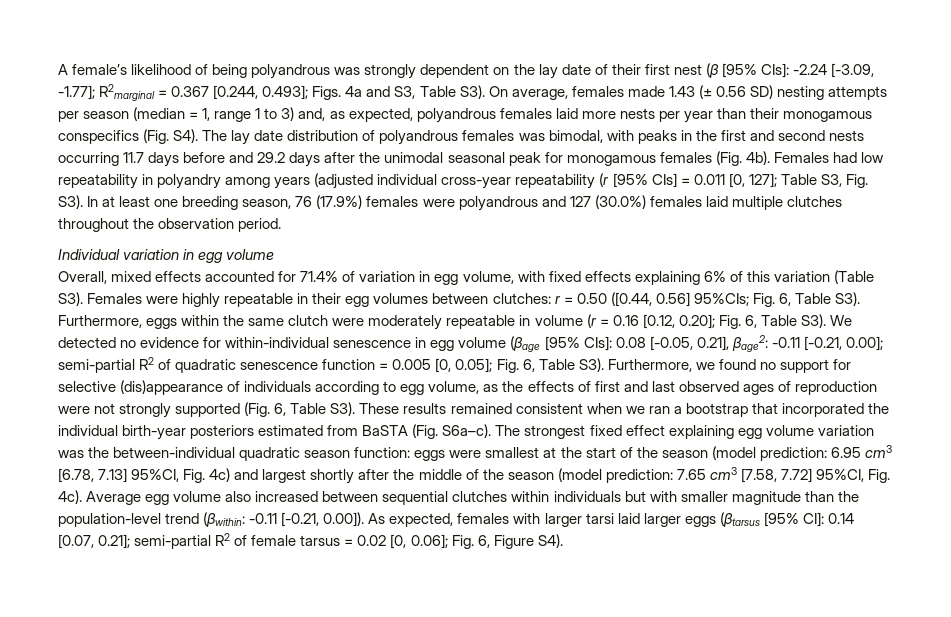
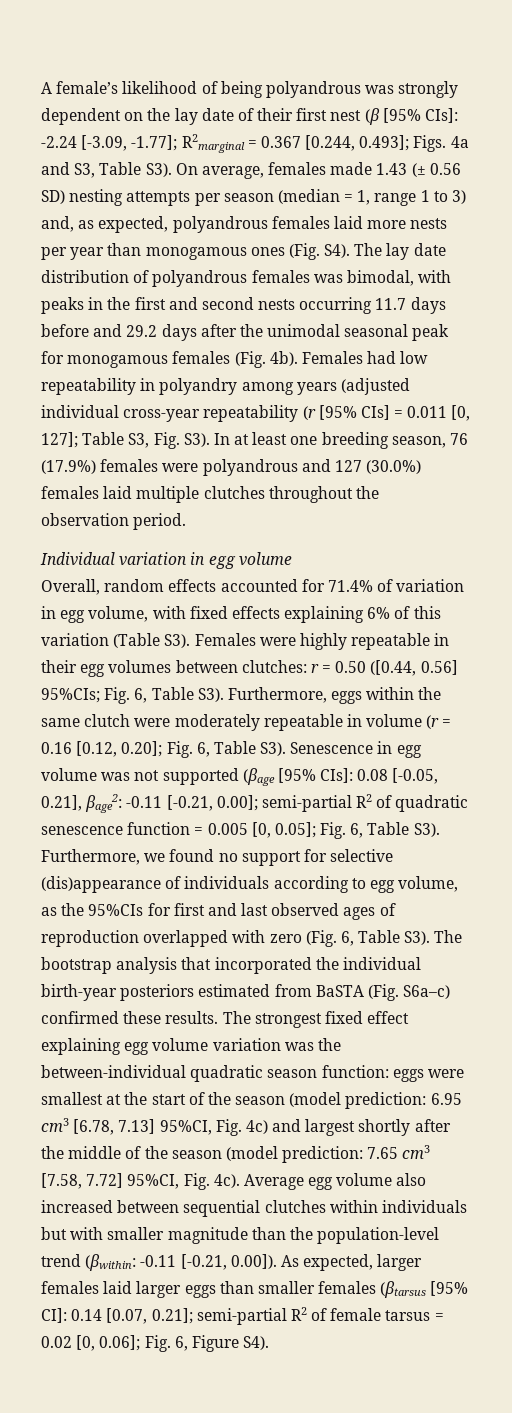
- Figs. 4a and S3, Table S3). On average, females made 1.43 (± 0.56 SD) nesting attempts per season (median = 1, range 1 to 3) and, as expected, polyandrous females laid more nests per year than their monogamous conspecifics (Fig. S4). The lay date distribution of polyandrous females was bimodal, with peaks in the first and second nests occurring 11.7 days before and 29.2 days after the unimodal seasonal peak for monogamous females (Fig. 4b).
+ Figs. 4a and S3, Table S3). On average, females made 1.43 (± 0.56 SD) nesting attempts per season (median = 1, range 1 to 3) and, as expected, polyandrous females laid more nests per year than monogamous ones (Fig. S4). The lay date distribution of polyandrous females was bimodal, with peaks in the first and second nests occurring 11.7 days before and 29.2 days after the unimodal seasonal peak for monogamous females (Fig. 4b).
- Overall, mixed effects accounted for 71.4% of variation in egg volume, with fixed effects explaining 6% of this variation (Table S3). Females were highly repeatable in their egg volumes between clutches:
+ Overall, random effects accounted for 71.4% of variation in egg volume, with fixed effects explaining 6% of this variation (Table S3). Females were highly repeatable in their egg volumes between clutches:
- Fig. 6, Table S3). We detected no evidence for within-individual senescence in egg volume (βage [95% CIs]:
+ Fig. 6, Table S3). Senescence in egg volume was not supported (βage [95% CIs]:
- Fig. 6, Table S3). Furthermore, we found no support for selective (dis)appearance of individuals according to egg volume, as the effects of first and last observed ages of reproduction were not strongly supported (Fig. 6, Table S3). These results remained consistent when we ran a bootstrap that incorporated the individual birth-year posteriors estimated from BaSTA (Fig. S6a–c).
+ Fig. 6, Table S3). Furthermore, we found no support for selective (dis)appearance of individuals according to egg volume, as the 95%CIs for first and last observed ages of reproduction overlapped with zero (Fig. 6, Table S3). The bootstrap analysis that incorporated the individual birth-year posteriors estimated from BaSTA (Fig. S6a–c) confirmed these results.
- Average egg volume also increased between sequential clutches within individuals but with smaller magnitude than the population-level trend (βwithin: -0.11 [-0.21, 0.00]). As expected, females with larger tarsi laid larger eggs (βtarsus [95% CI]: 0.14 [0.07, 0.21]; semi-partial R2 of female tarsus = 0.02 [0, 0.06]; Fig. 6, Figure S4).
+ Average egg volume also increased between sequential clutches within individuals but with smaller magnitude than the population-level trend (βwithin: -0.11 [-0.21, 0.00]). As expected, larger females laid larger eggs than smaller females (βtarsus [95% CI]: 0.14 [0.07, 0.21]; semi-partial R2 of female tarsus = 0.02 [0, 0.06]; Fig. 6, Figure S4).

